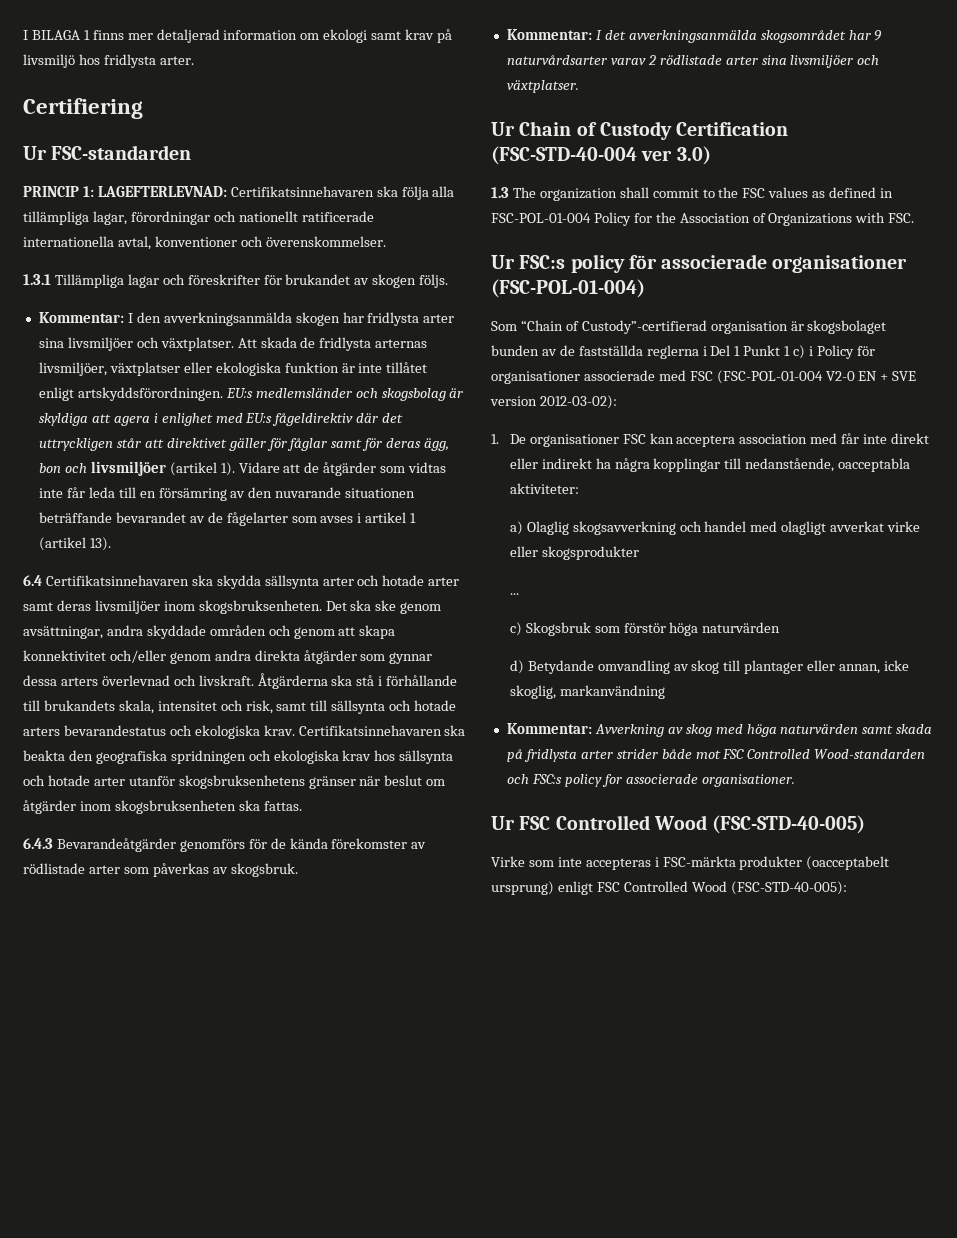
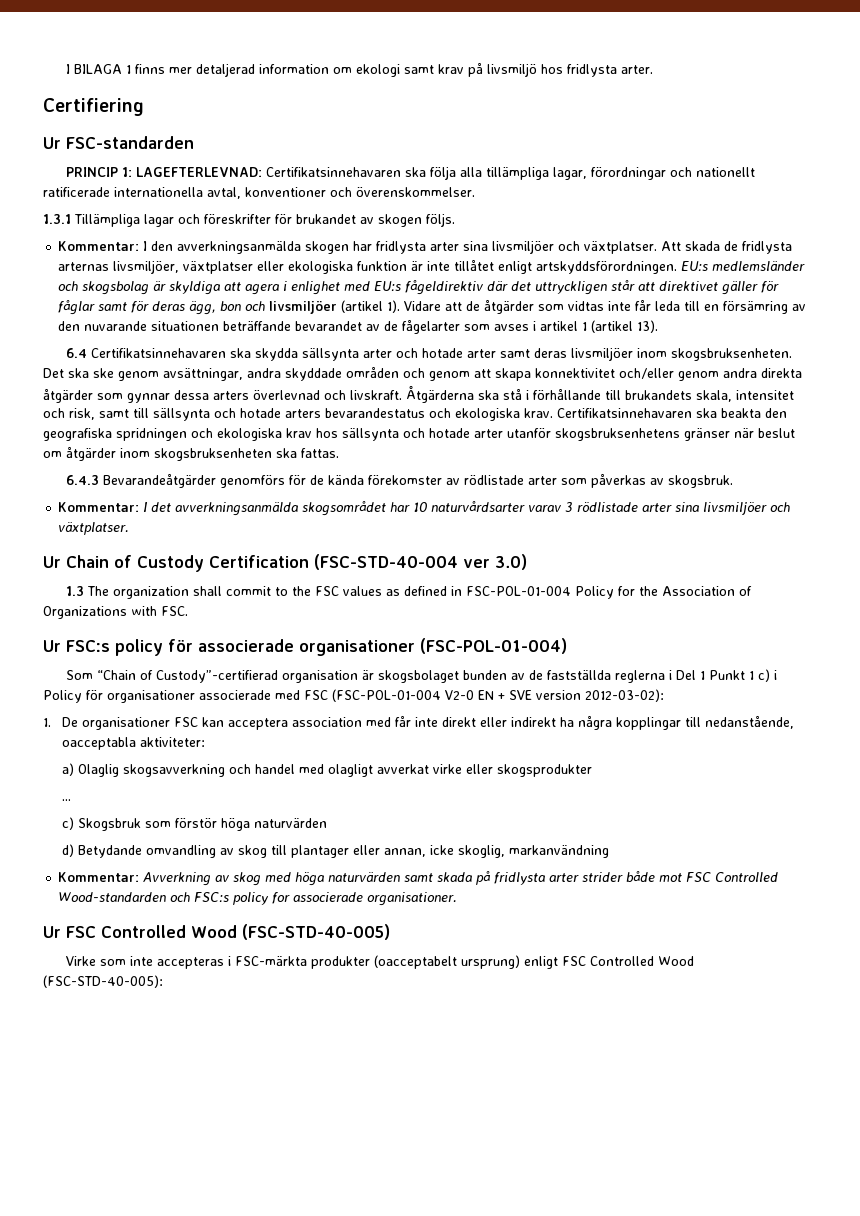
- Kommentar: I det avverkningsanmälda skogsområdet har 9 naturvårdsarter varav 2 rödlistade arter sina livsmiljöer och växtplatser.
+ Kommentar: I det avverkningsanmälda skogsområdet har 10 naturvårdsarter varav 3 rödlistade arter sina livsmiljöer och växtplatser.

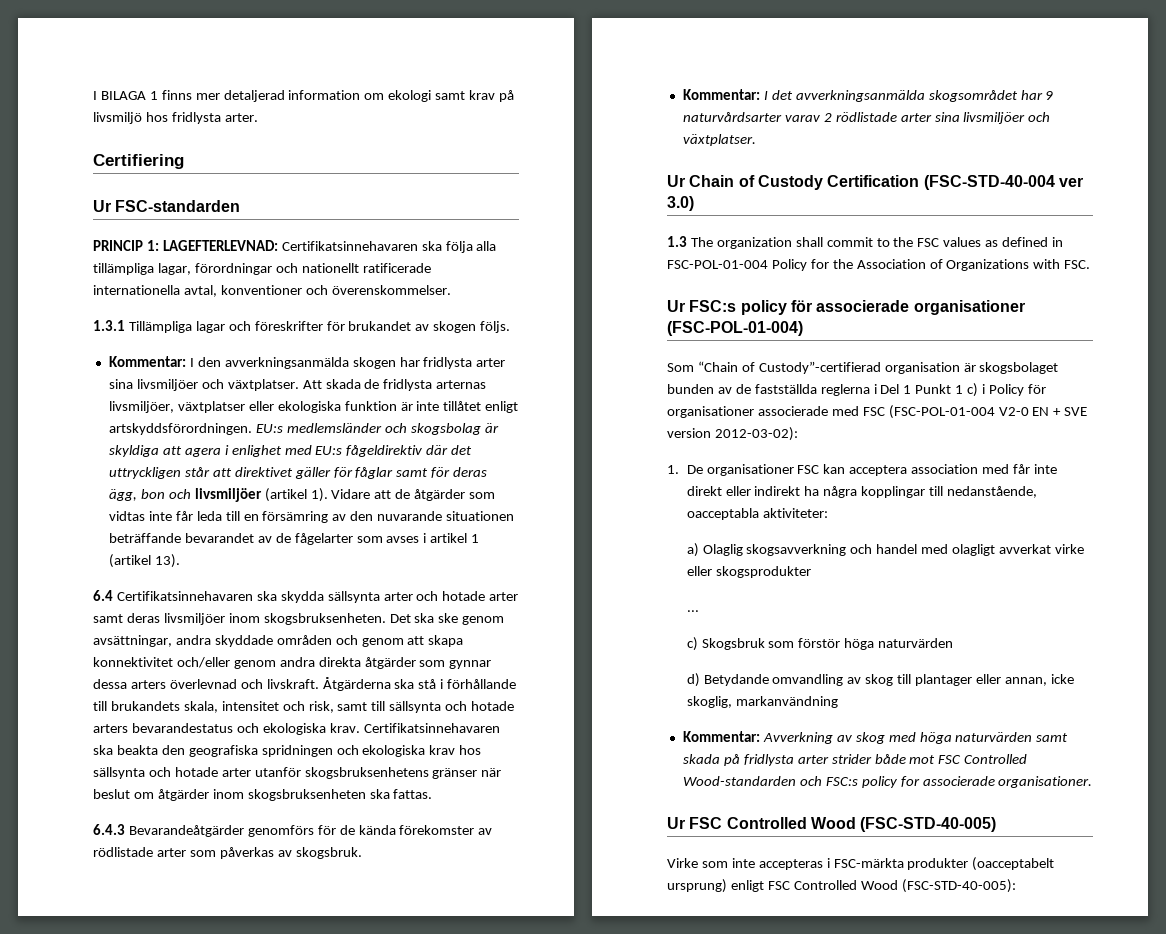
- Kommentar: I det avverkningsanmälda skogsområdet har 10 naturvårdsarter varav 3 rödlistade arter sina livsmiljöer och växtplatser.
+ Kommentar: I det avverkningsanmälda skogsområdet har 9 naturvårdsarter varav 2 rödlistade arter sina livsmiljöer och växtplatser.

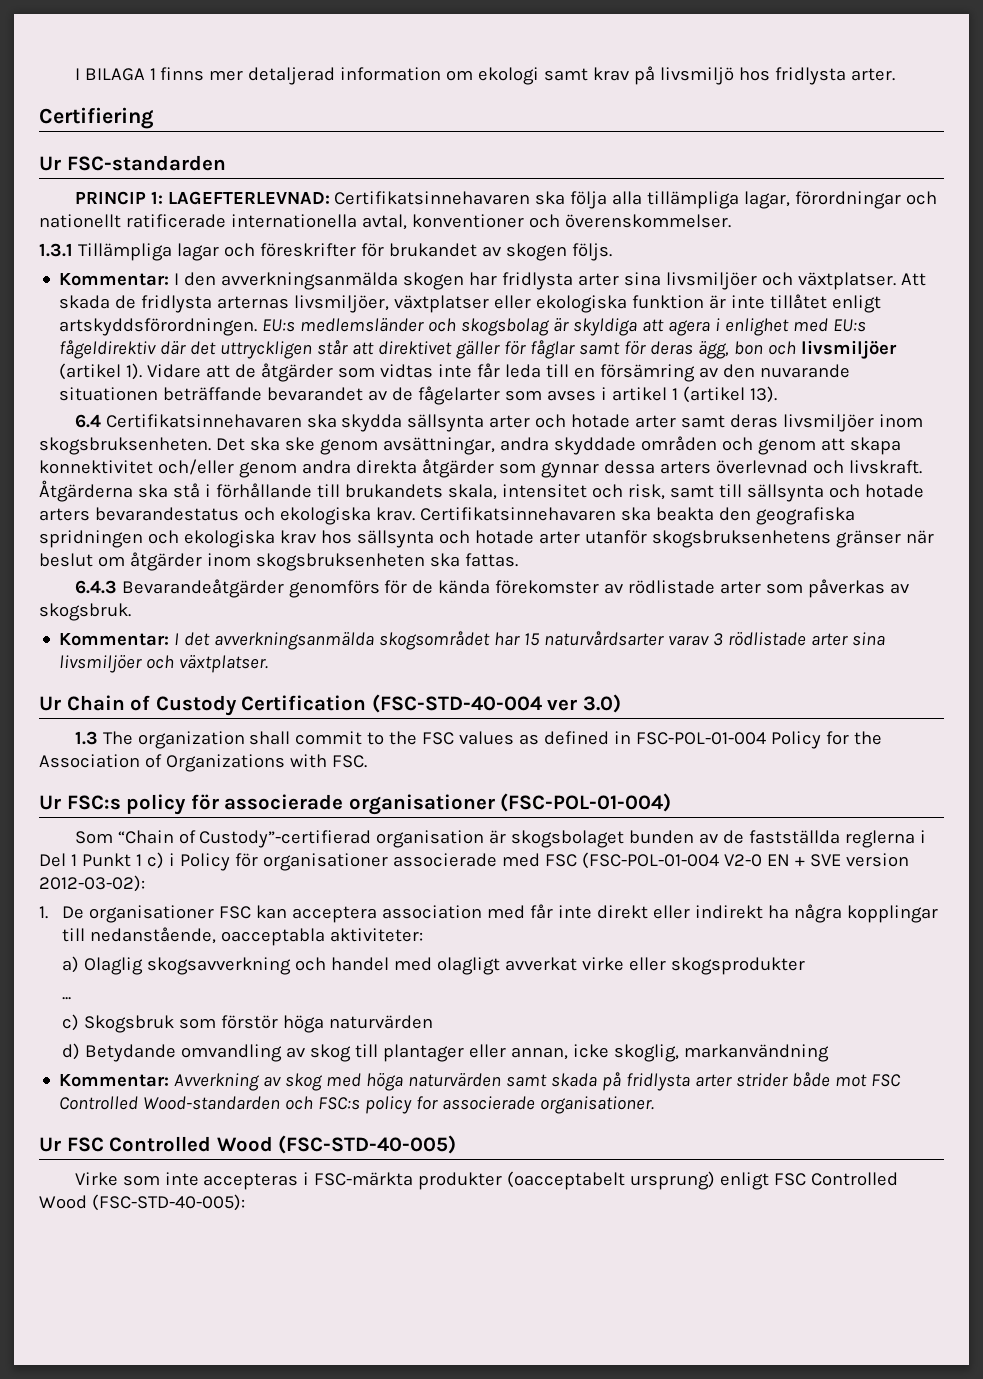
- Kommentar: I det avverkningsanmälda skogsområdet har 9 naturvårdsarter varav 2 rödlistade arter sina livsmiljöer och växtplatser.
+ Kommentar: I det avverkningsanmälda skogsområdet har 15 naturvårdsarter varav 3 rödlistade arter sina livsmiljöer och växtplatser.

